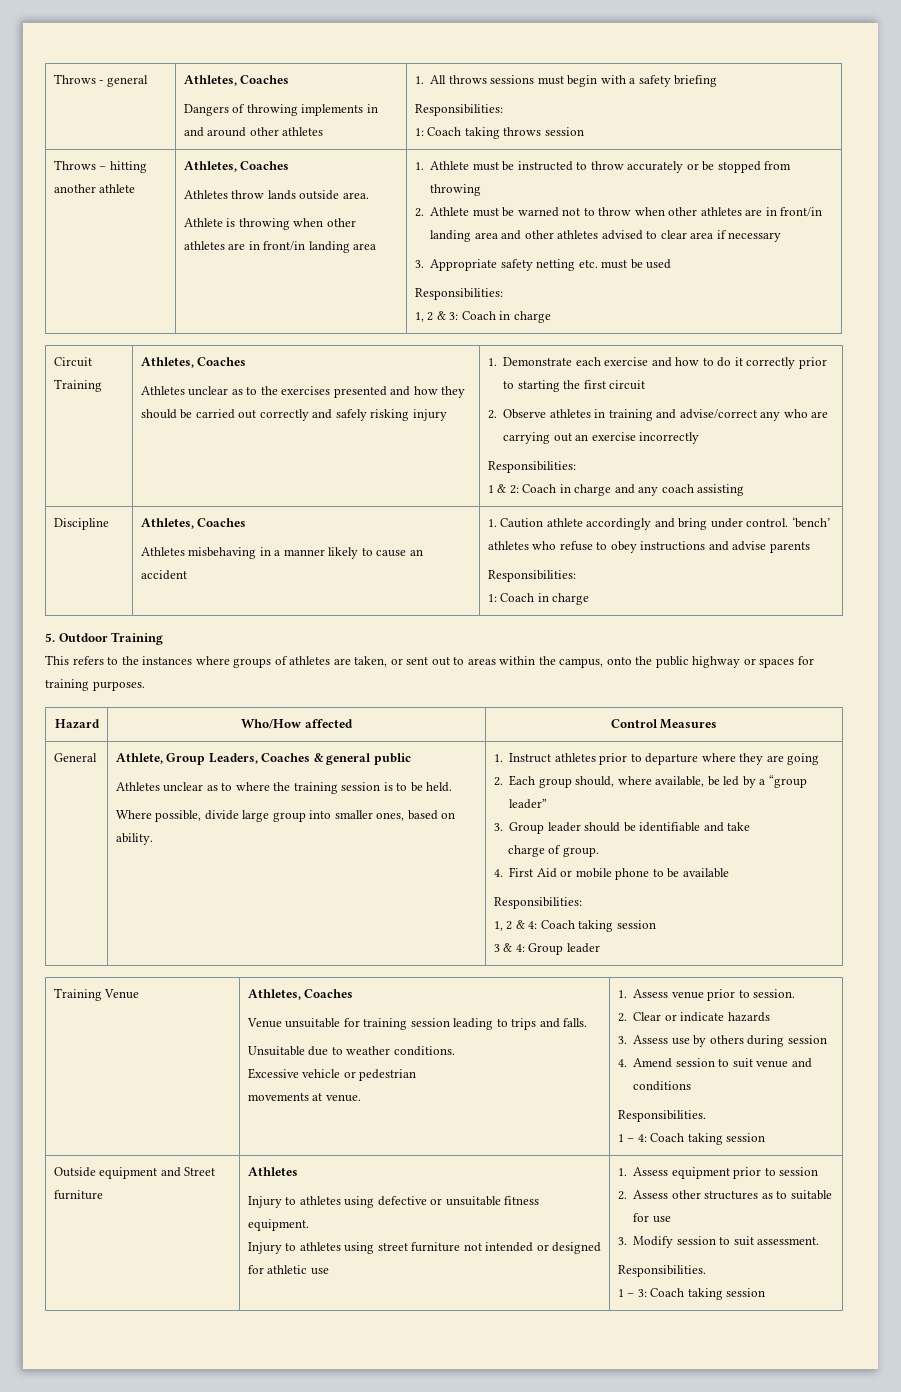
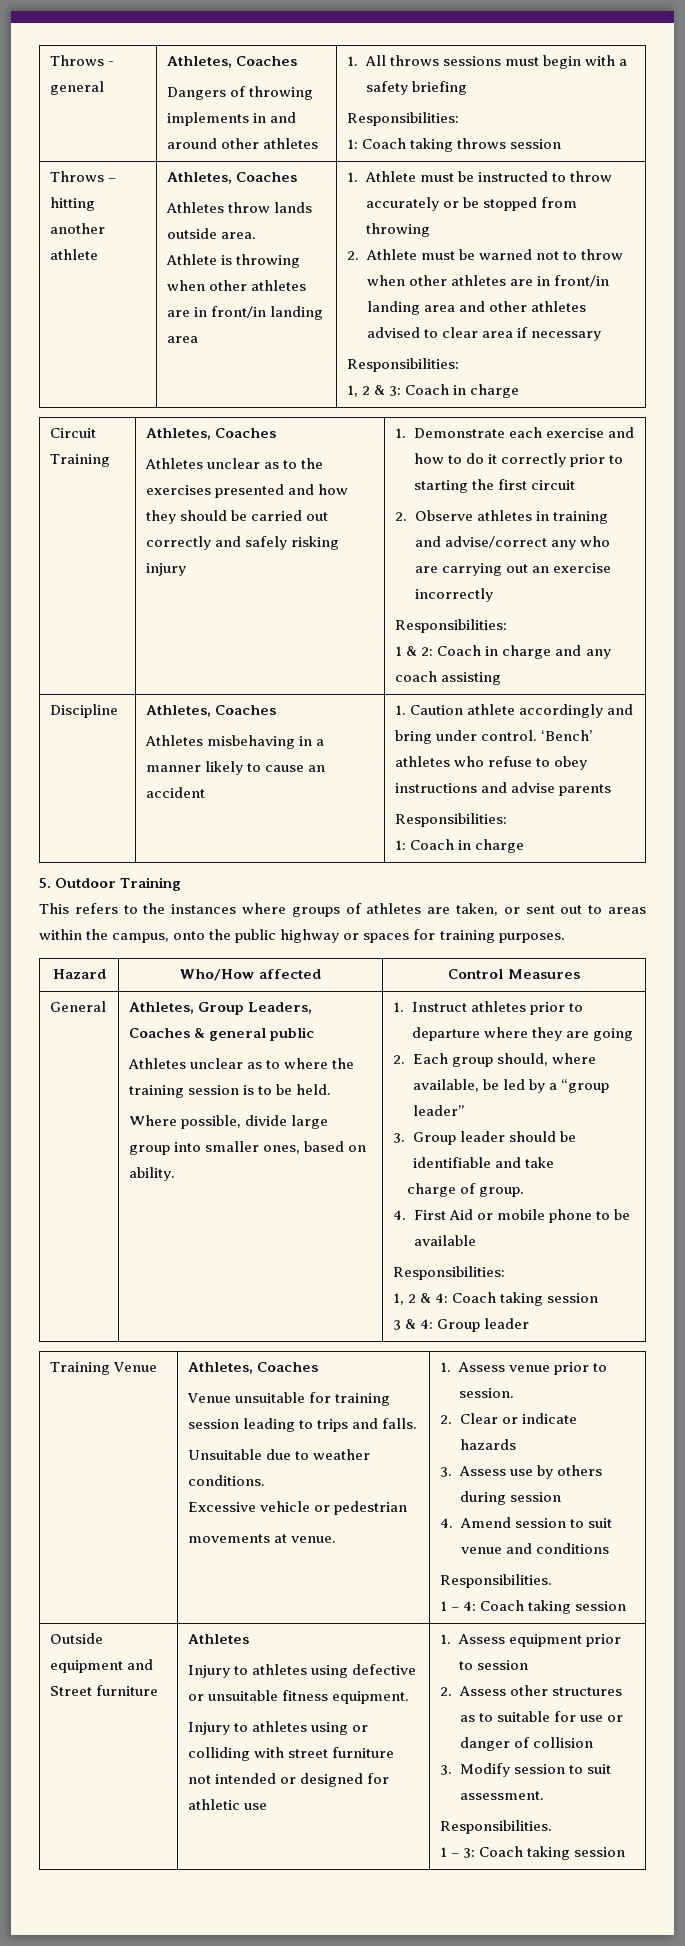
- 3. Appropriate safety netting etc. must be used
  Discipline | Athletes, Coaches
- Athletes misbehaving in a manner likely to cause an accident | 1. Caution athlete accordingly and bring under control. ‘bench’ athletes who refuse to obey instructions and advise parents
+ Athletes misbehaving in a manner likely to cause an accident | 1. Caution athlete accordingly and bring under control. ‘Bench’ athletes who refuse to obey instructions and advise parents
- Athlete, Group Leaders, Coaches & general public
+ Athletes, Group Leaders, Coaches & general public
- Injury to athletes using street furniture not intended or designed for athletic use
+ Injury to athletes using or colliding with street furniture not intended or designed for athletic use
- 2. Assess other structures as to suitable for use
+ 2. Assess other structures as to suitable for use or danger of collision

